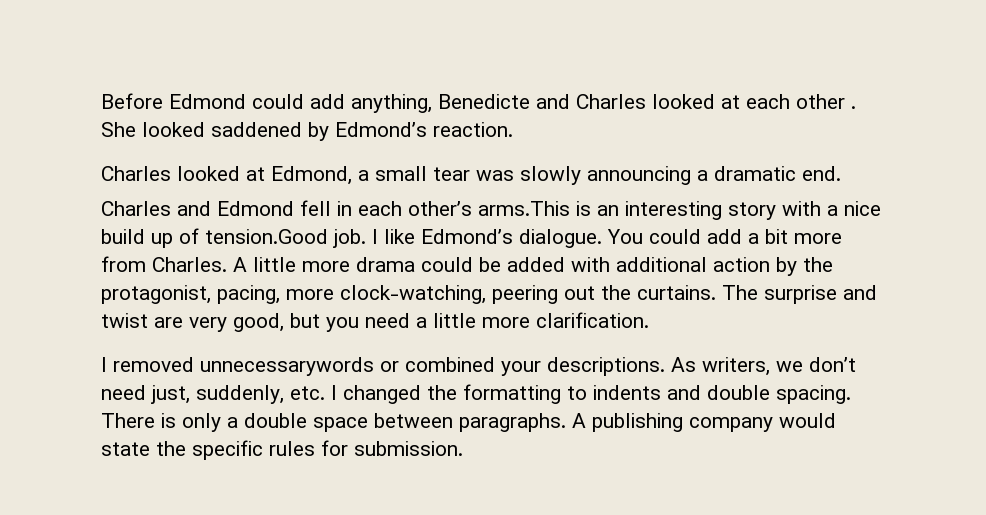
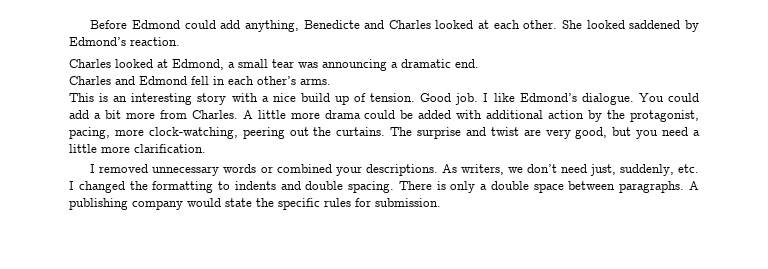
- Before Edmond could add anything, Benedicte and Charles looked at each other .
+ Before Edmond could add anything, Benedicte and Charles looked at each other.
- Charles looked at Edmond, a small tear was slowly announcing a dramatic end.
+ Charles looked at Edmond, a small tear was announcing a dramatic end.
- Charles and Edmond fell in each other’s arms.This is an interesting story with a nice build up of tension.Good job.
+ Charles and Edmond fell in each other’s arms.
+ This is an interesting story with a nice build up of tension. Good job.
- I removed unnecessarywords or combined your descriptions.
+ I removed unnecessary words or combined your descriptions.

